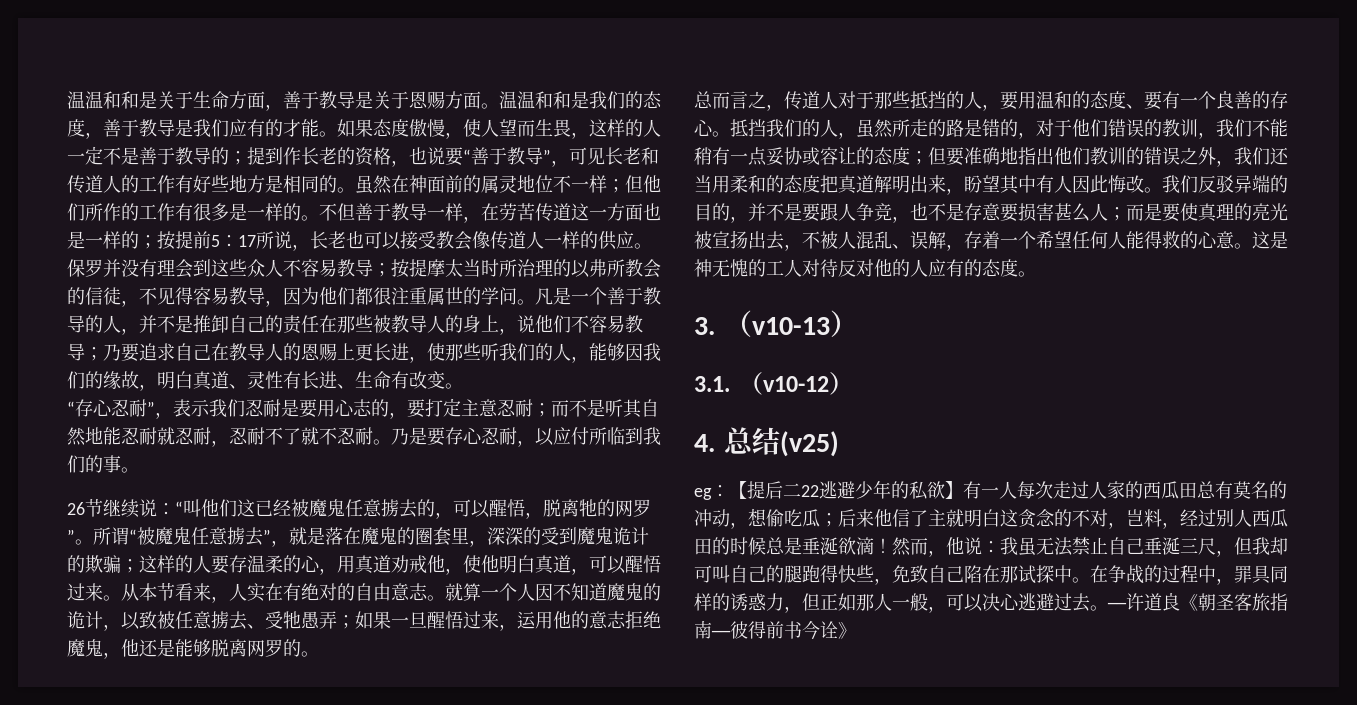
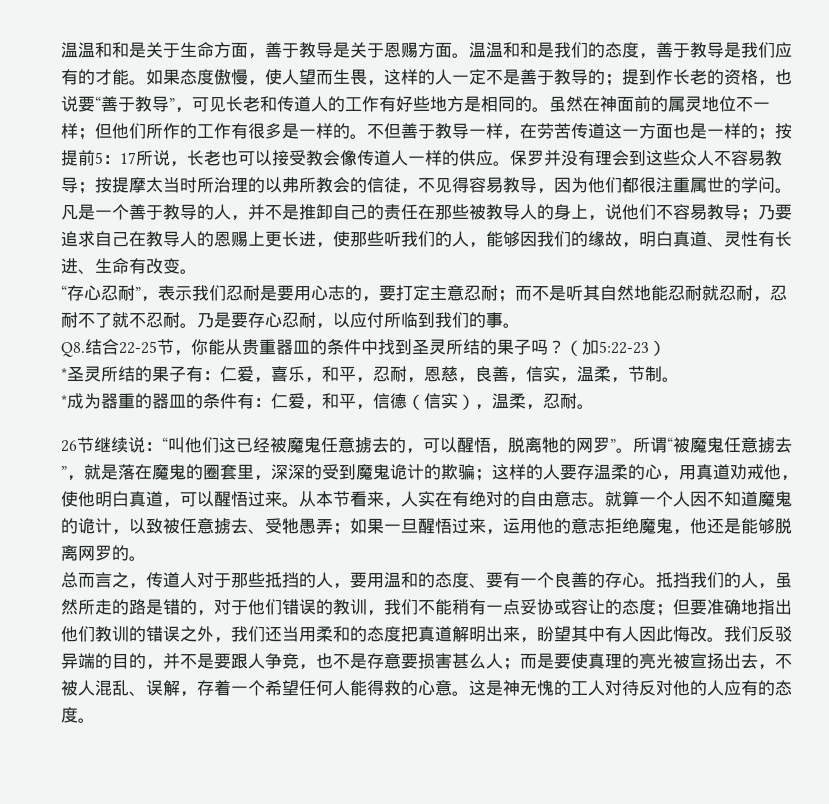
+ Q8.结合22-25节，你能从贵重器皿的条件中找到圣灵所结的果子吗？（加5:22-23）
+ *圣灵所结的果子有：仁爱，喜乐，和平，忍耐，恩慈，良善，信实，温柔，节制。
+ *成为器重的器皿的条件有：仁爱，和平，信德（信实），温柔，忍耐。
- 3.（v10-13）
- 3.1.（v10-12）
- 4.总结(v25)
- eg：【提后二22逃避少年的私欲】有一人每次走过人家的西瓜田总有莫名的冲动，想偷吃瓜；后来他信了主就明白这贪念的不对，岂料，经过别人西瓜田的时候总是垂涎欲滴！然而，他说：我虽无法禁止自己垂涎三尺，但我却可叫自己的腿跑得快些，免致自己陷在那试探中。在争战的过程中，罪具同样的诱惑力，但正如那人一般，可以决心逃避过去。──许道良《朝圣客旅指南──彼得前书今诠》

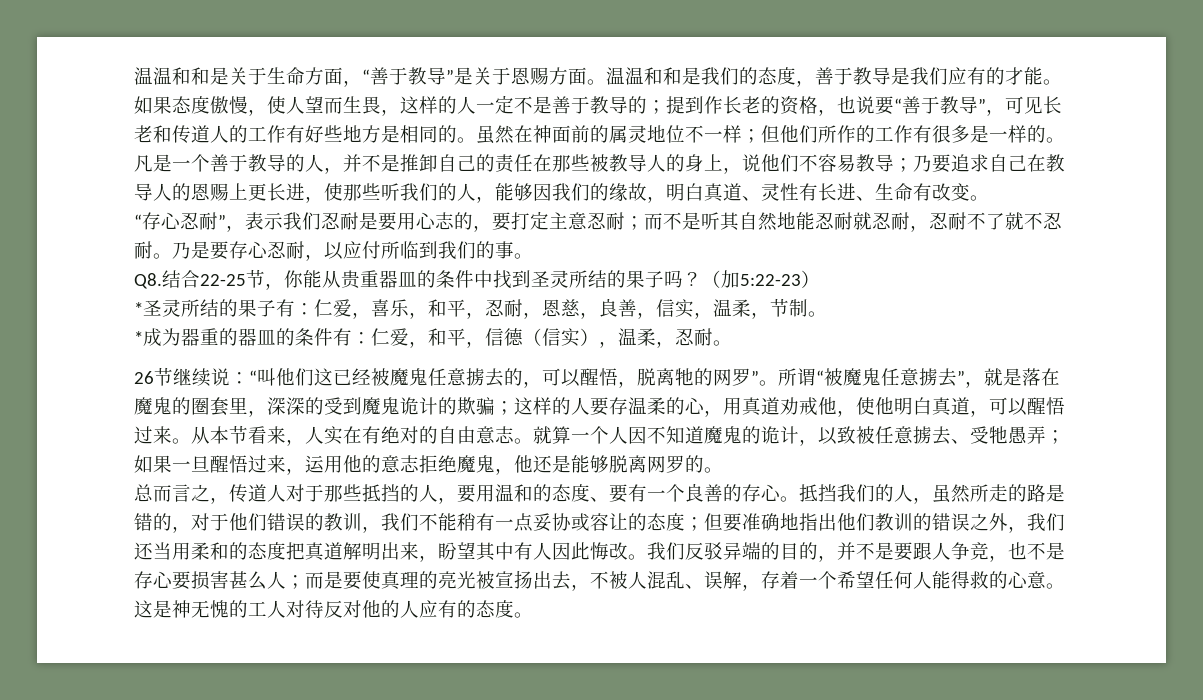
- 温温和和是关于生命方面，善于教导是关于恩赐方面。
+ 温温和和是关于生命方面，“善于教导”是关于恩赐方面。
- 不但善于教导一样，在劳苦传道这一方面也是一样的；按提前5：17所说，长老也可以接受教会像传道人一样的供应。保罗并没有理会到这些众人不容易教导；按提摩太当时所治理的以弗所教会的信徒，不见得容易教导，因为他们都很注重属世的学问。
- 我们反驳异端的目的，并不是要跟人争竞，也不是存意要损害甚么人；而是要使真理的亮光被宣扬出去，不被人混乱、误解，存着一个希望任何人能得救的心意。
+ 我们反驳异端的目的，并不是要跟人争竞，也不是存心要损害甚么人；而是要使真理的亮光被宣扬出去，不被人混乱、误解，存着一个希望任何人能得救的心意。

